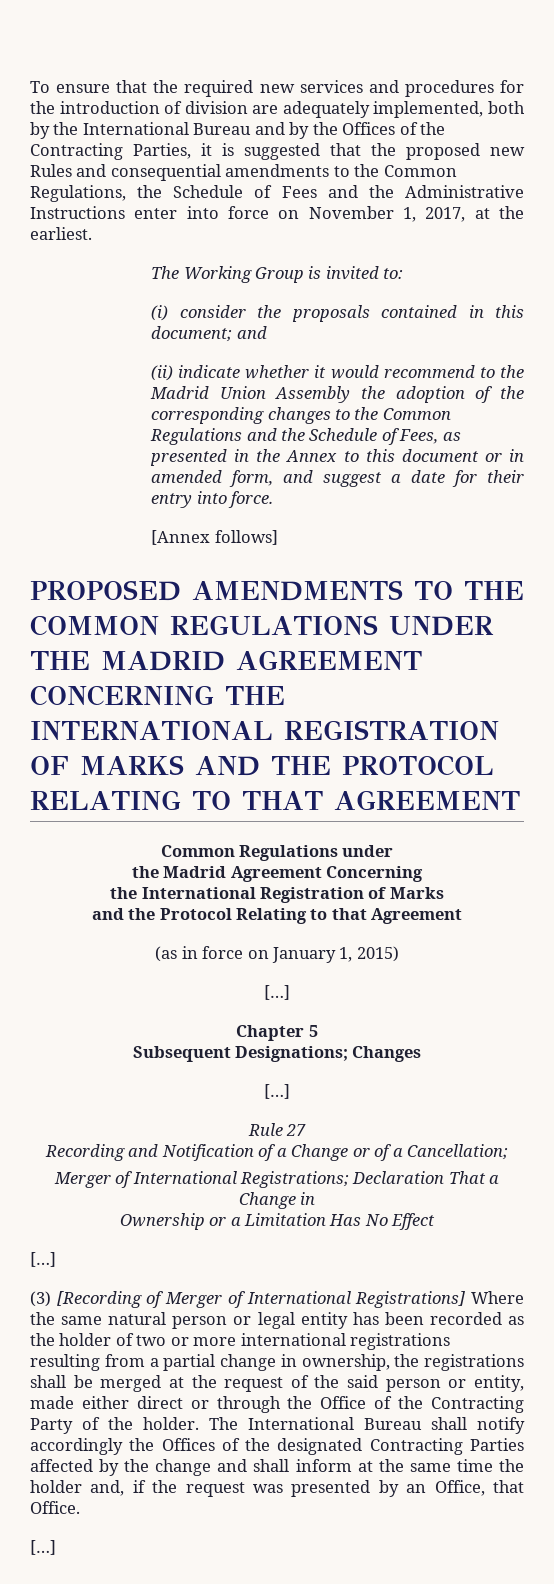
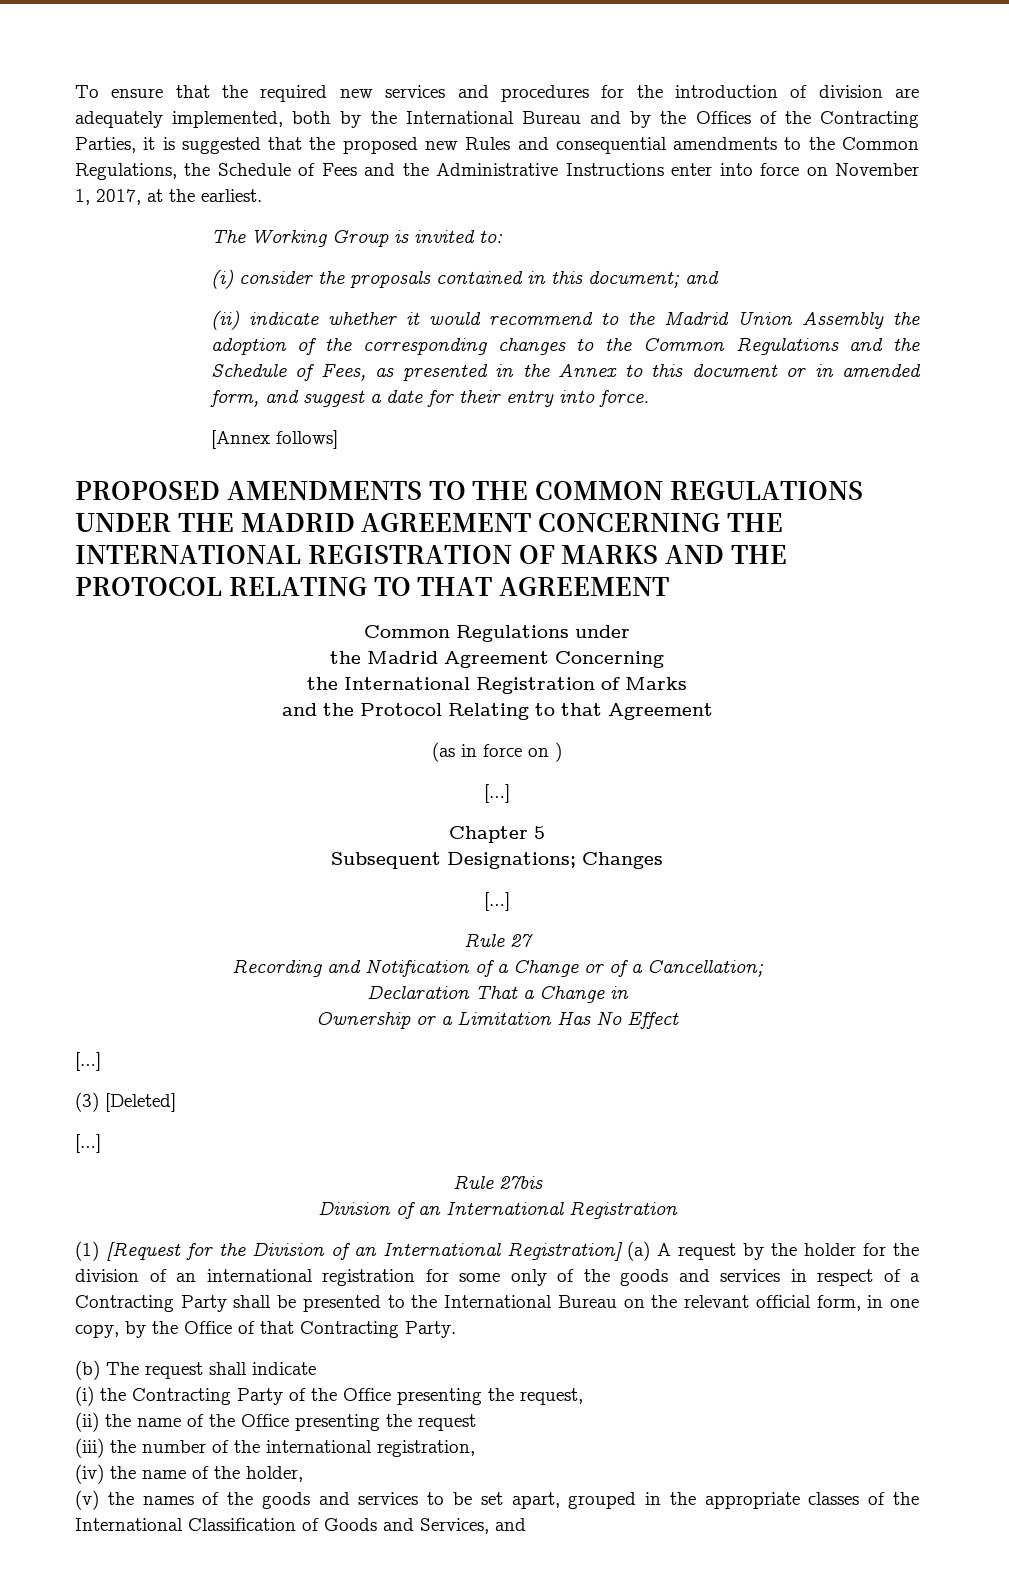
- (as in force on January 1, 2015)
+ (as in force on )
- Merger of International Registrations; Declaration That a Change in
+ Declaration That a Change in
- (3) [Recording of Merger of International Registrations] Where the same natural person or legal entity has been recorded as the holder of two or more international registrations resulting from a partial change in ownership, the registrations shall be merged at the request of the said person or entity, made either direct or through the Office of the Contracting Party of the holder. The International Bureau shall notify accordingly the Offices of the designated Contracting Parties affected by the change and shall inform at the same time the holder and, if the request was presented by an Office, that Office.
+ (3) [Deleted]
  […]
+ Rule 27bis
+ Division of an International Registration
+ (1) [Request for the Division of an International Registration] (a) A request by the holder for the division of an international registration for some only of the goods and services in respect of a Contracting Party shall be presented to the International Bureau on the relevant official form, in one copy, by the Office of that Contracting Party.
+ (b) The request shall indicate
+ (i) the Contracting Party of the Office presenting the request,
+ (ii) the name of the Office presenting the request
+ (iii) the number of the international registration,
+ (iv) the name of the holder,
+ (v) the names of the goods and services to be set apart, grouped in the appropriate classes of the International Classification of Goods and Services, and

